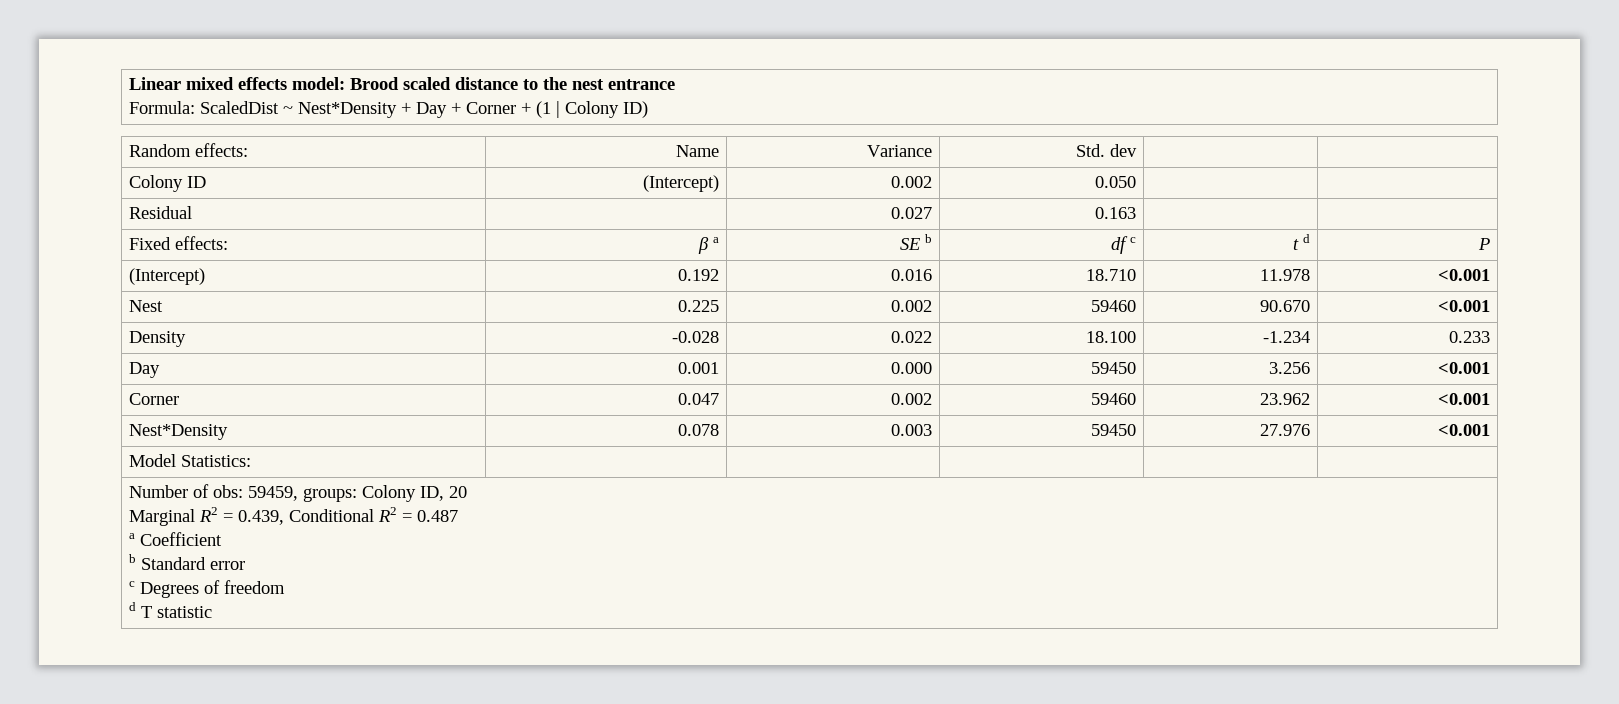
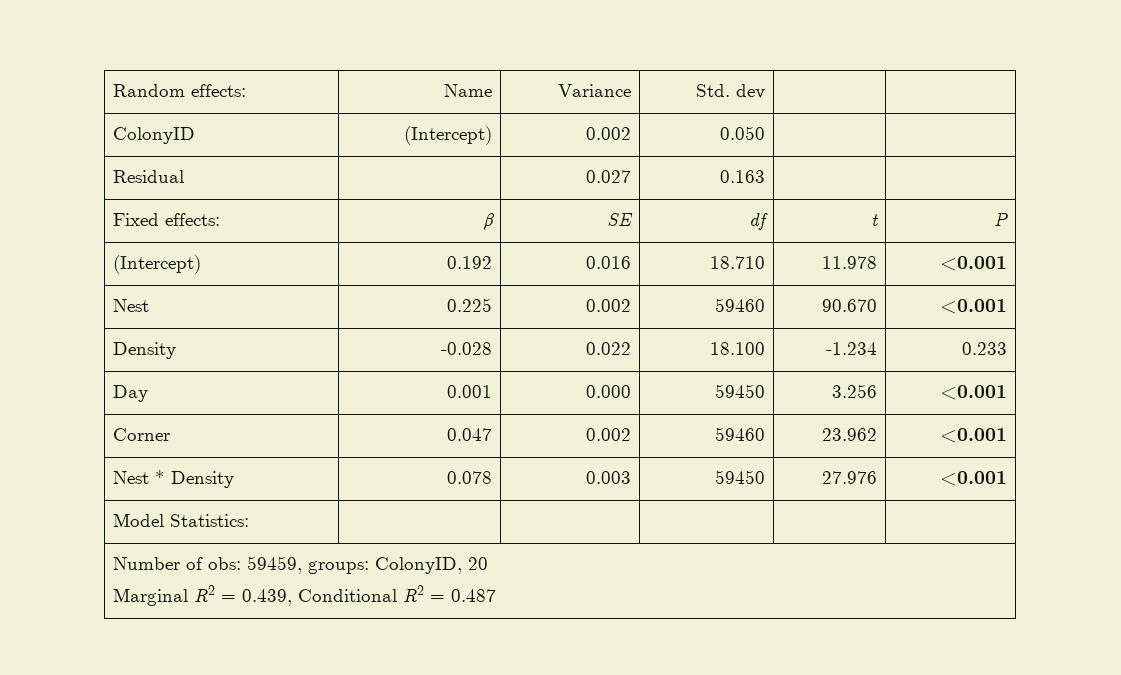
- Linear mixed effects model: Brood scaled distance to the nest entrance
- Formula: ScaledDist ~ Nest*Density + Day + Corner + (1 | Colony ID)
- Colony ID | (Intercept) | 0.002 | 0.050 | |
+ ColonyID | (Intercept) | 0.002 | 0.050 | |
- Fixed effects: | β a | SE b | df c | t d | P
+ Fixed effects: | β | SE | df | t | P
- Nest*Density | 0.078 | 0.003 | 59450 | 27.976 | <0.001
+ Nest * Density | 0.078 | 0.003 | 59450 | 27.976 | <0.001
- Number of obs: 59459, groups: Colony ID, 20
+ Number of obs: 59459, groups: ColonyID, 20
  Marginal R2 = 0.439, Conditional R2 = 0.487
- a Coefficient
- b Standard error
- c Degrees of freedom
- d T statistic

